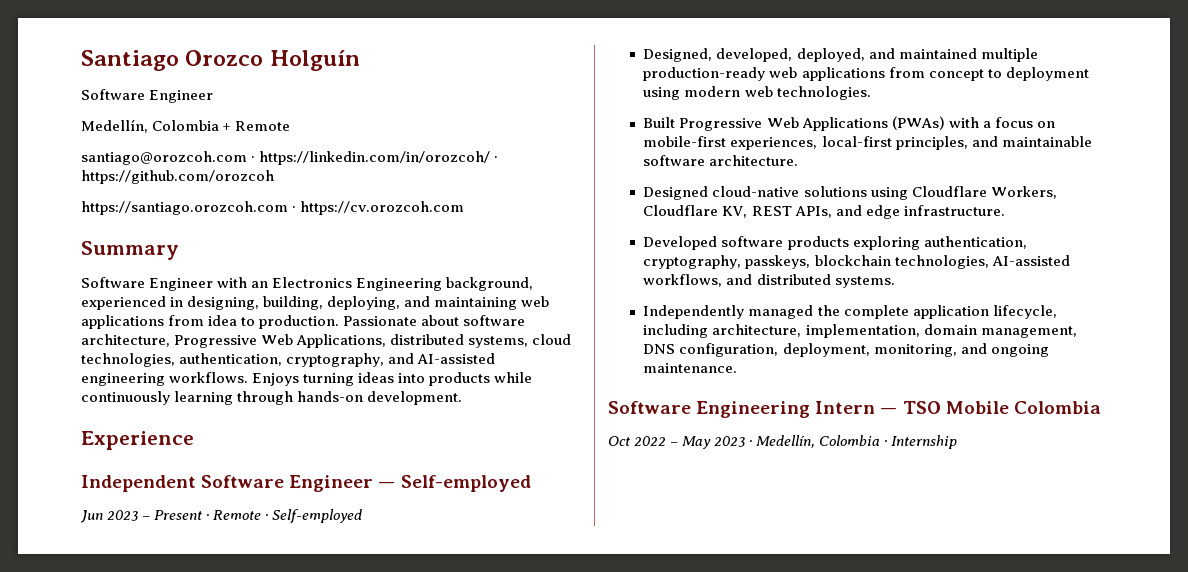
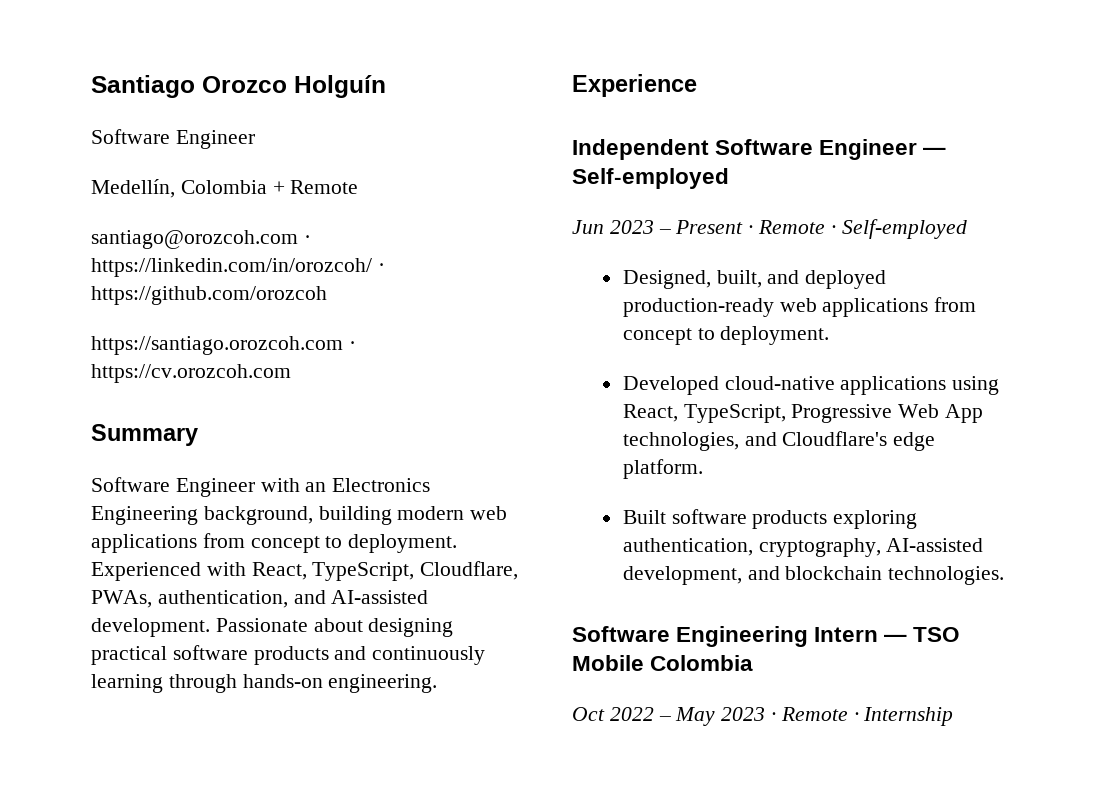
- Software Engineer with an Electronics Engineering background, experienced in designing, building, deploying, and maintaining web applications from idea to production. Passionate about software architecture, Progressive Web Applications, distributed systems, cloud technologies, authentication, cryptography, and AI-assisted engineering workflows. Enjoys turning ideas into products while continuously learning through hands-on development.
+ Software Engineer with an Electronics Engineering background, building modern web applications from concept to deployment. Experienced with React, TypeScript, Cloudflare, PWAs, authentication, and AI-assisted development. Passionate about designing practical software products and continuously learning through hands-on engineering.
- Designed, developed, deployed, and maintained multiple production-ready web applications from concept to deployment using modern web technologies.
- Built Progressive Web Applications (PWAs) with a focus on mobile-first experiences, local-first principles, and maintainable software architecture.
- Designed cloud-native solutions using Cloudflare Workers, Cloudflare KV, REST APIs, and edge infrastructure.
- Developed software products exploring authentication, cryptography, passkeys, blockchain technologies, AI-assisted workflows, and distributed systems.
- Independently managed the complete application lifecycle, including architecture, implementation, domain management, DNS configuration, deployment, monitoring, and ongoing maintenance.
+ Designed, built, and deployed production-ready web applications from concept to deployment.
+ Developed cloud-native applications using React, TypeScript, Progressive Web App technologies, and Cloudflare's edge platform.
+ Built software products exploring authentication, cryptography, AI-assisted development, and blockchain technologies.
- Oct 2022 – May 2023 · Medellín, Colombia · Internship
+ Oct 2022 – May 2023 · Remote · Internship

